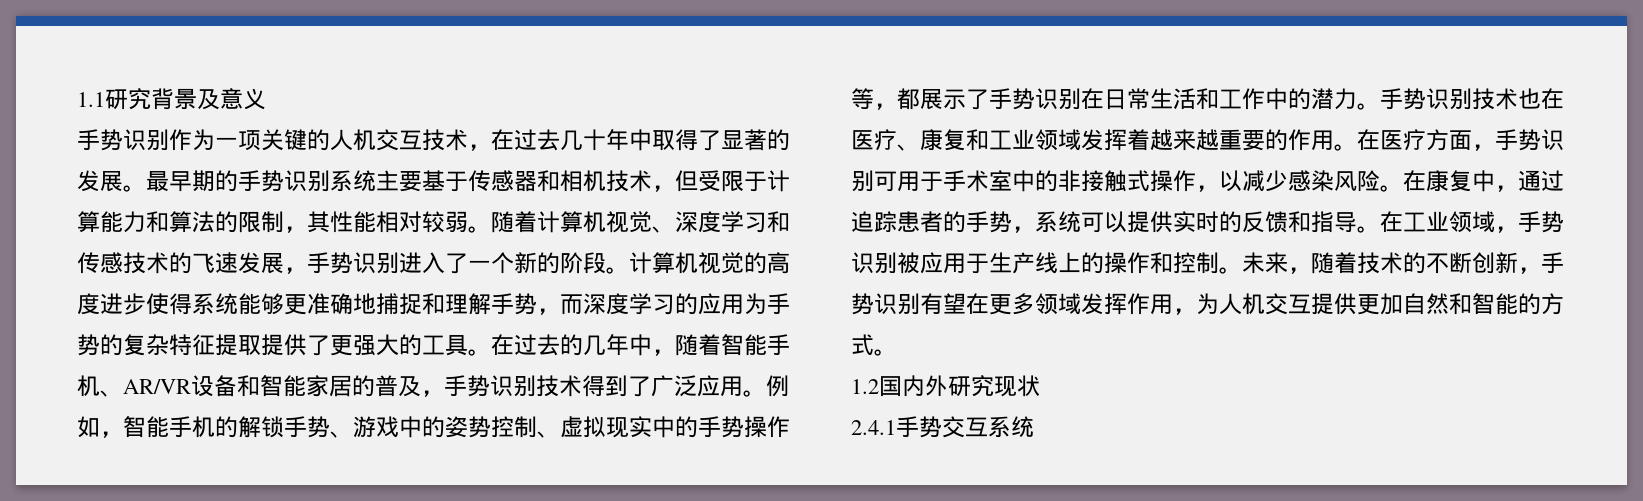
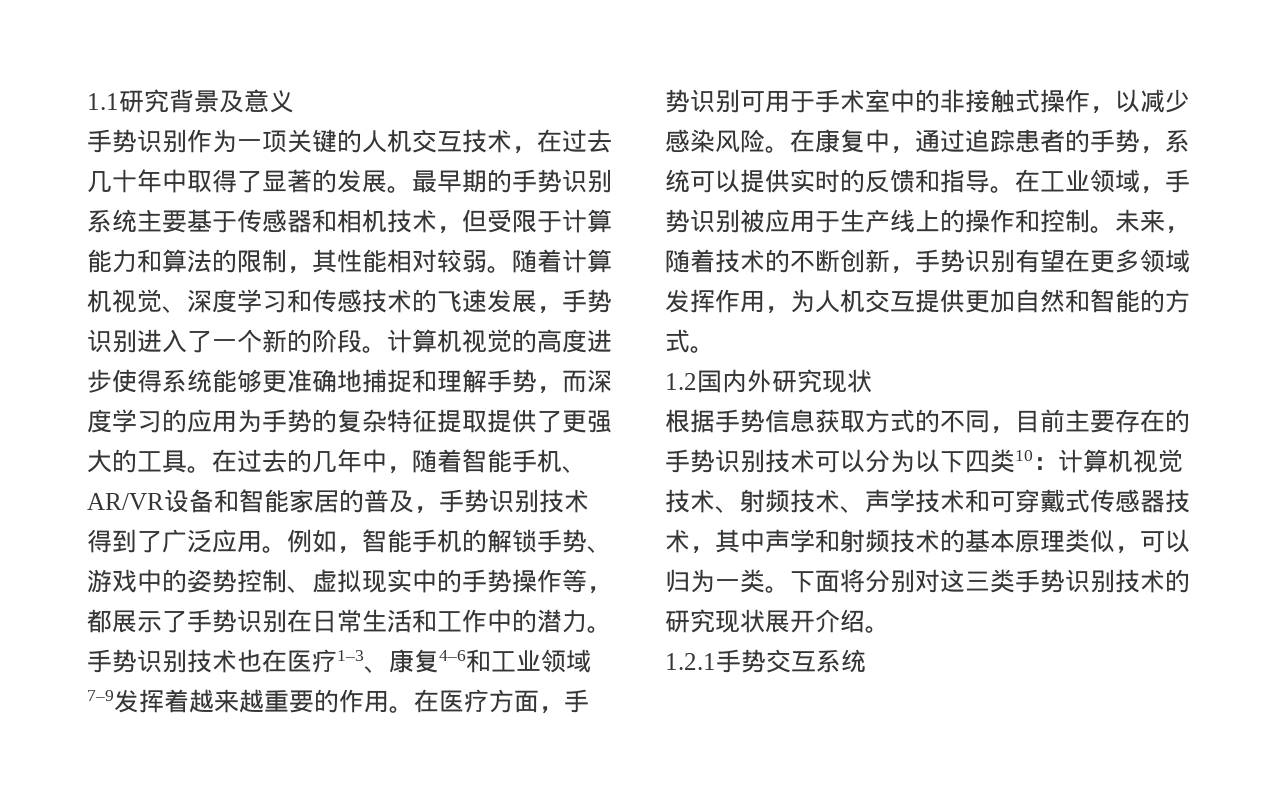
- 手势识别技术也在医疗、康复和工业领域发挥着越来越重要的作用。
+ 手势识别技术也在医疗1–3、康复4–6和工业领域7–9发挥着越来越重要的作用。
- 2.4.1手势交互系统
+ 根据手势信息获取方式的不同，目前主要存在的手势识别技术可以分为以下四类10：计算机视觉技术、射频技术、声学技术和可穿戴式传感器技术，其中声学和射频技术的基本原理类似，可以归为一类。下面将分别对这三类手势识别技术的研究现状展开介绍。
+ 1.2.1手势交互系统

